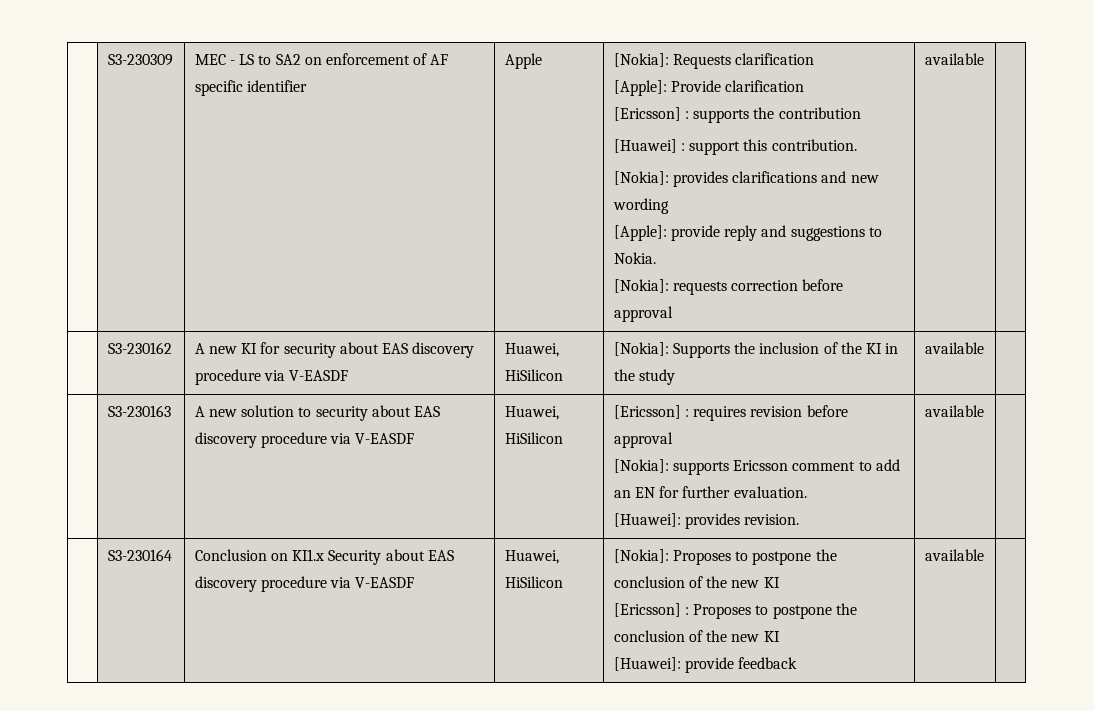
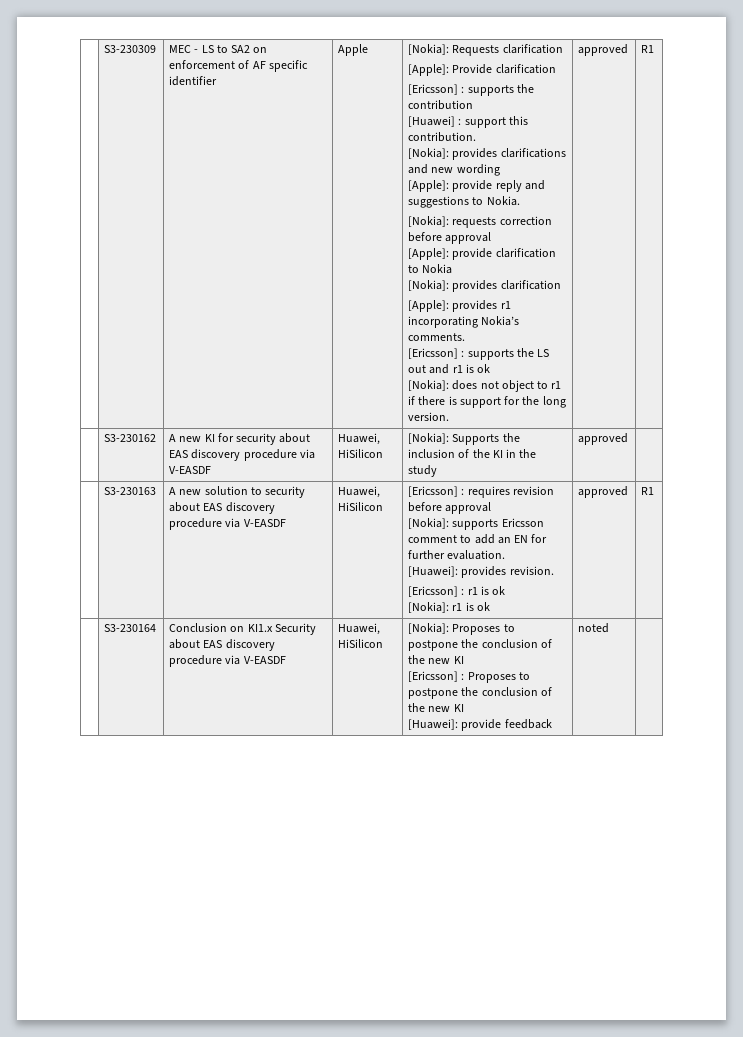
- [Nokia]: requests correction before approval | available
+ [Nokia]: requests correction before approval
+ [Apple]: provide clarification to Nokia
+ [Nokia]: provides clarification
+ [Apple]: provides r1 incorporating Nokia’s comments.
+ [Ericsson] : supports the LS out and r1 is ok
+ [Nokia]: does not object to r1 if there is support for the long version. | approved | R1
- | S3-230162 | A new KI for security about EAS discovery procedure via V-EASDF | Huawei, HiSilicon | [Nokia]: Supports the inclusion of the KI in the study | available |
+ | S3-230162 | A new KI for security about EAS discovery procedure via V-EASDF | Huawei, HiSilicon | [Nokia]: Supports the inclusion of the KI in the study | approved |
- [Huawei]: provides revision. | available
+ [Huawei]: provides revision.
+ [Ericsson] : r1 is ok
+ [Nokia]: r1 is ok | approved | R1
  | S3-230164 | Conclusion on KI1.x Security about EAS discovery procedure via V-EASDF | Huawei, HiSilicon | [Nokia]: Proposes to postpone the conclusion of the new KI
  [Ericsson] : Proposes to postpone the conclusion of the new KI
- [Huawei]: provide feedback | available |
+ [Huawei]: provide feedback | noted |

